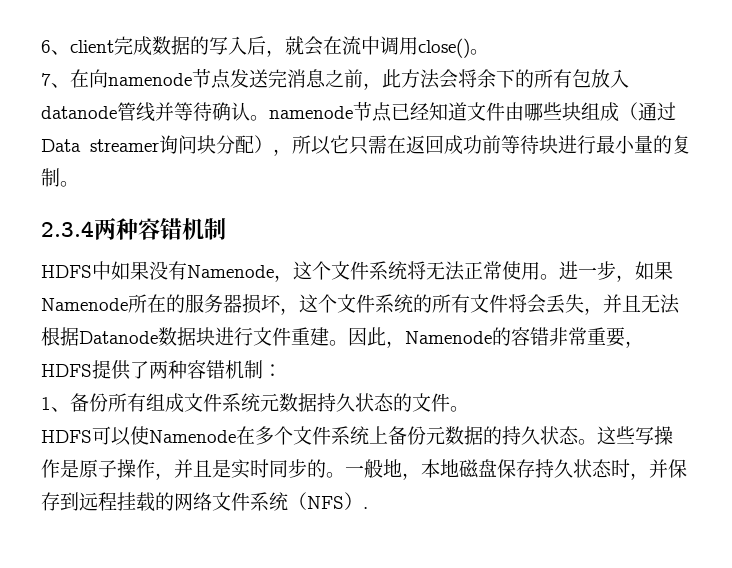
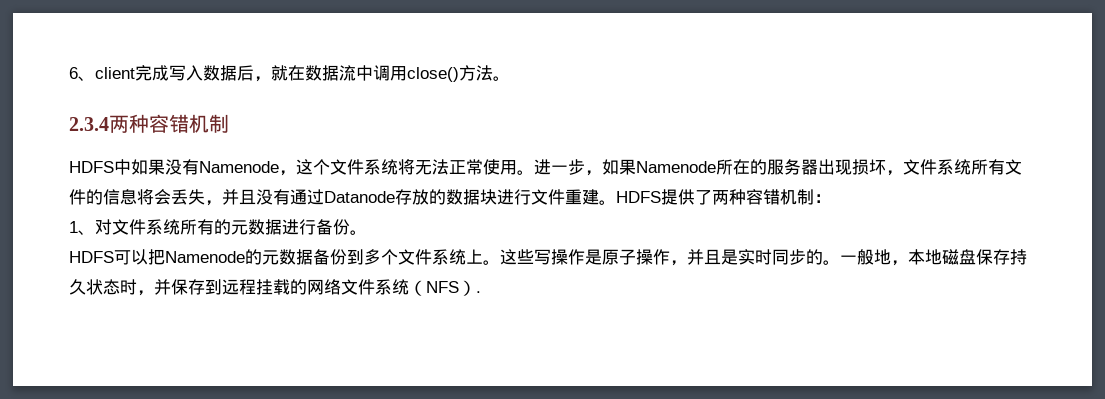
- 6、client完成数据的写入后，就会在流中调用close()。
- 7、在向namenode节点发送完消息之前，此方法会将余下的所有包放入datanode管线并等待确认。namenode节点已经知道文件由哪些块组成（通过Data streamer询问块分配），所以它只需在返回成功前等待块进行最小量的复制。
+ 6、client完成写入数据后，就在数据流中调用close()方法。
- 进一步，如果Namenode所在的服务器损坏，这个文件系统的所有文件将会丢失，并且无法根据Datanode数据块进行文件重建。
+ 进一步，如果Namenode所在的服务器出现损坏，文件系统所有文件的信息将会丢失，并且没有通过Datanode存放的数据块进行文件重建。
- 因此，Namenode的容错非常重要，HDFS提供了两种容错机制：
+ HDFS提供了两种容错机制：
- 1、备份所有组成文件系统元数据持久状态的文件。
- HDFS可以使Namenode在多个文件系统上备份元数据的持久状态。
+ 1、对文件系统所有的元数据进行备份。
+ HDFS可以把Namenode的元数据备份到多个文件系统上。

